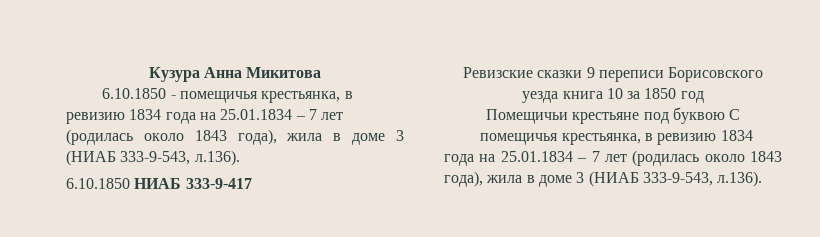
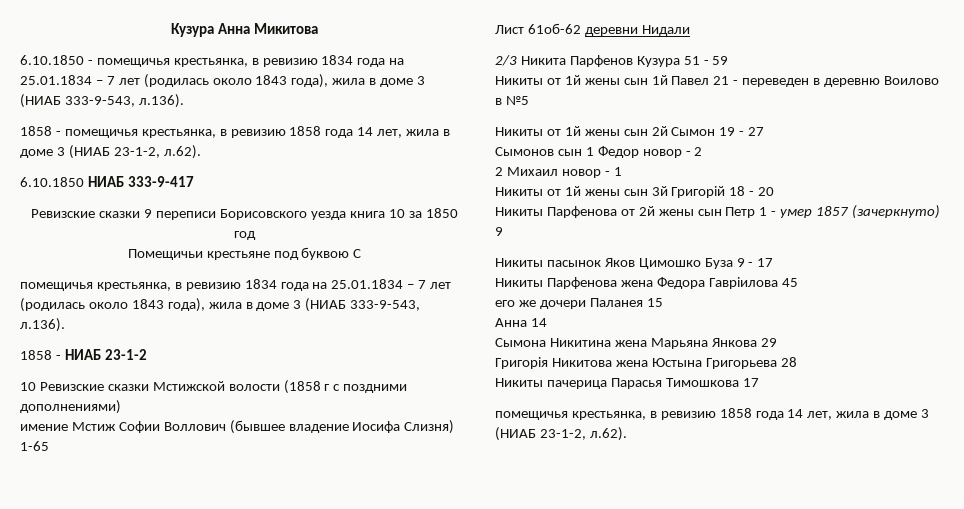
+ 1858 - помещичья крестьянка, в ревизию 1858 года 14 лет, жила в доме 3 (НИАБ 23-1-2, л.62).
+ 1858 - НИАБ 23-1-2
+ 10 Ревизские сказки Мстижской волости (1858 г с поздними дополнениями)
+ имение Мстиж Софии Воллович (бывшее владение Иосифа Слизня) 1-65
+ Лист 61об-62 деревни Нидали
+ 2/3 Никита Парфенов Кузура 51 - 59
+ Никиты от 1й жены сын 1й Павел 21 - переведен в деревню Воилово в №5
+ Никиты от 1й жены сын 2й Сымон 19 - 27
+ Сымонов сын 1 Федор новор - 2
+ 2 Михаил новор - 1
+ Никиты от 1й жены сын 3й Григорiй 18 - 20
+ Никиты Парфенова от 2й жены сын Петр 1 - умер 1857 (зачеркнуто) 9
+ Никиты пасынок Яков Цимошко Буза 9 - 17
+ Никиты Парфенова жена Федора Гаврiилова 45
+ его же дочери Паланея 15
+ Анна 14
+ Сымона Никитина жена Марьяна Янкова 29
+ Григорiя Никитова жена Юстына Григорьева 28
+ Никиты пачерица Парасья Тимошкова 17
+ помещичья крестьянка, в ревизию 1858 года 14 лет, жила в доме 3 (НИАБ 23-1-2, л.62).

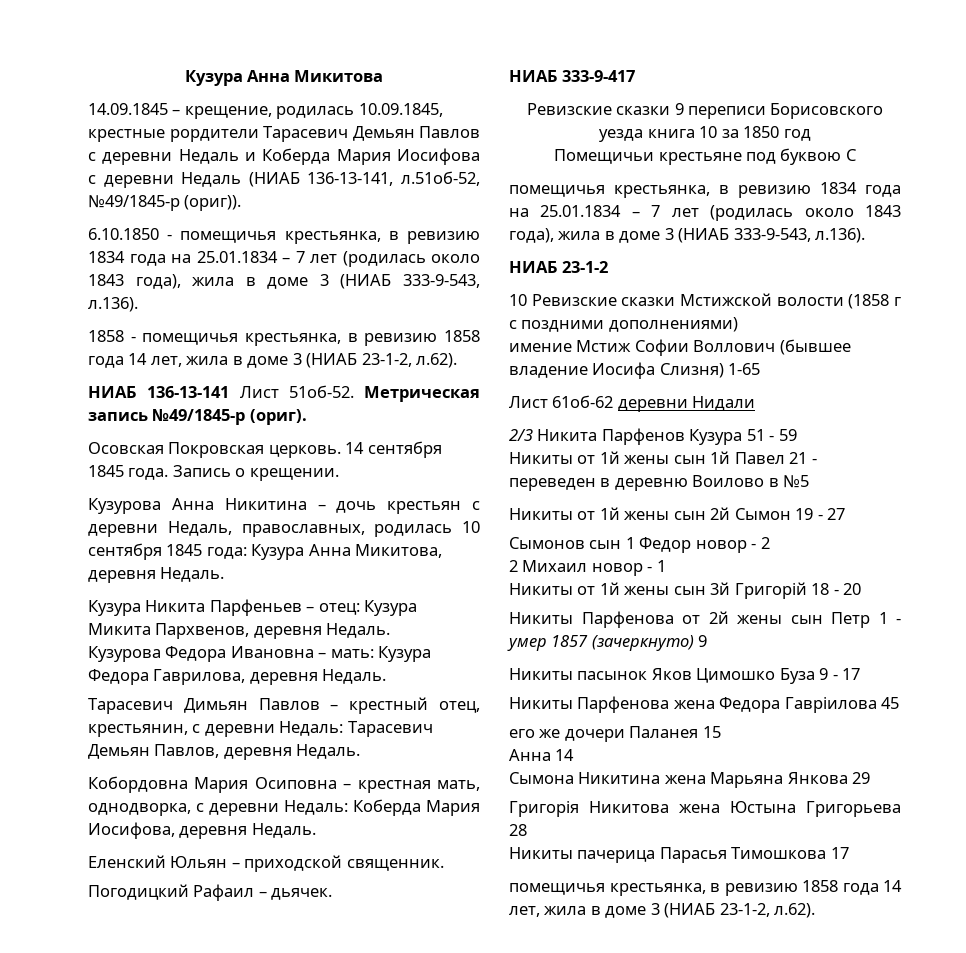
+ 14.09.1845 – крещение, родилась 10.09.1845, крестные рордители Тарасевич Демьян Павлов с деревни Недаль и Коберда Мария Иосифова с деревни Недаль (НИАБ 136-13-141, л.51об-52, №49/1845-р (ориг)).
- 6.10.1850 НИАБ 333-9-417
+ НИАБ 136-13-141 Лист 51об-52. Метрическая запись №49/1845-р (ориг).
+ Осовская Покровская церковь. 14 сентября 1845 года. Запись о крещении.
+ Кузурова Анна Никитина – дочь крестьян с деревни Недаль, православных, родилась 10 сентября 1845 года: Кузура Анна Микитова, деревня Недаль.
+ Кузура Никита Парфеньев – отец: Кузура Микита Пархвенов, деревня Недаль.
+ Кузурова Федора Ивановна – мать: Кузура Федора Гаврилова, деревня Недаль.
+ Тарасевич Димьян Павлов – крестный отец, крестьянин, с деревни Недаль: Тарасевич Демьян Павлов, деревня Недаль.
+ Кобордовна Мария Осиповна – крестная мать, однодворка, с деревни Недаль: Коберда Мария Иосифова, деревня Недаль.
+ Еленский Юльян – приходской священник.
+ Погодицкий Рафаил – дьячек.
+ НИАБ 333-9-417
- 1858 - НИАБ 23-1-2
+ НИАБ 23-1-2

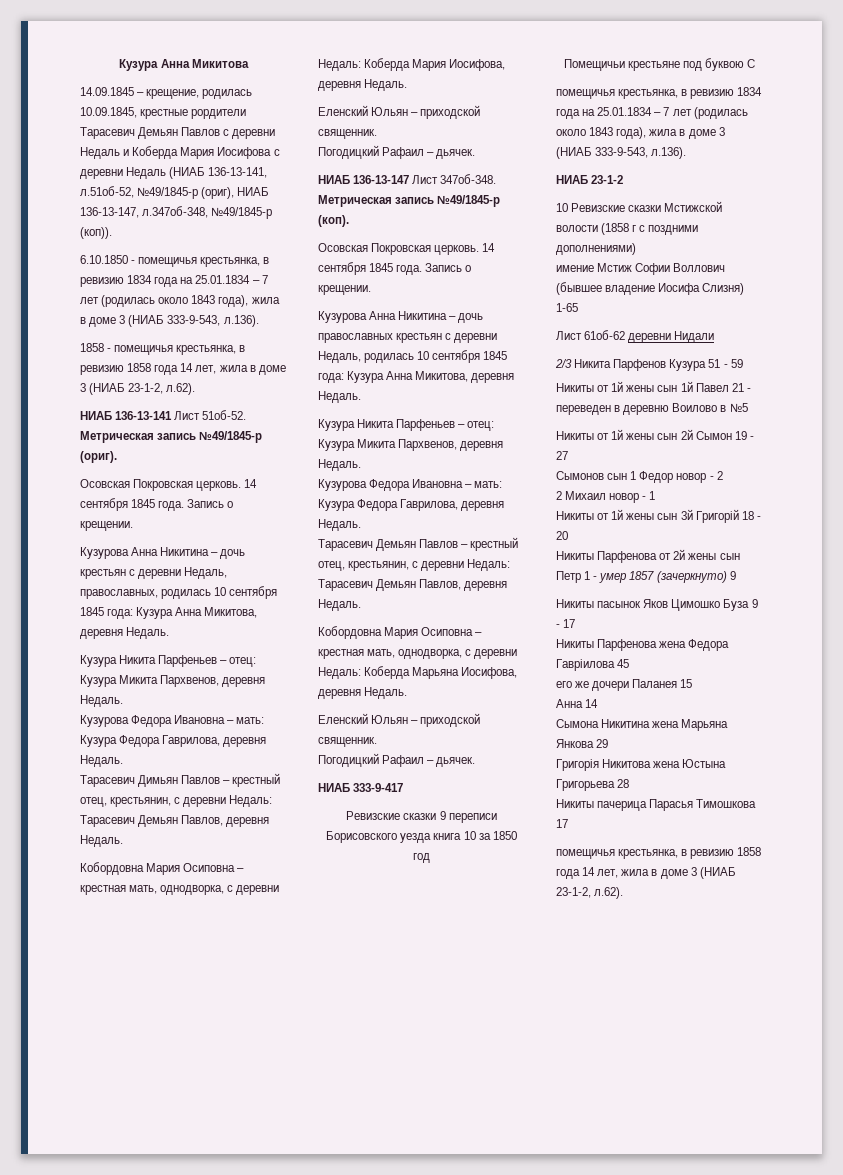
- 14.09.1845 – крещение, родилась 10.09.1845, крестные рордители Тарасевич Демьян Павлов с деревни Недаль и Коберда Мария Иосифова с деревни Недаль (НИАБ 136-13-141, л.51об-52, №49/1845-р (ориг)).
+ 14.09.1845 – крещение, родилась 10.09.1845, крестные рордители Тарасевич Демьян Павлов с деревни Недаль и Коберда Мария Иосифова с деревни Недаль (НИАБ 136-13-141, л.51об-52, №49/1845-р (ориг), НИАБ 136-13-147, л.347об-348, №49/1845-р (коп)).
+ НИАБ 136-13-147 Лист 347об-348. Метрическая запись №49/1845-р (коп).
+ Осовская Покровская церковь. 14 сентября 1845 года. Запись о крещении.
+ Кузурова Анна Никитина – дочь православных крестьян с деревни Недаль, родилась 10 сентября 1845 года: Кузура Анна Микитова, деревня Недаль.
+ Кузура Никита Парфеньев – отец: Кузура Микита Пархвенов, деревня Недаль.
+ Кузурова Федора Ивановна – мать: Кузура Федора Гаврилова, деревня Недаль.
+ Тарасевич Демьян Павлов – крестный отец, крестьянин, с деревни Недаль: Тарасевич Демьян Павлов, деревня Недаль.
+ Кобордовна Мария Осиповна – крестная мать, однодворка, с деревни Недаль: Коберда Марьяна Иосифова, деревня Недаль.
+ Еленский Юльян – приходской священник.
+ Погодицкий Рафаил – дьячек.

